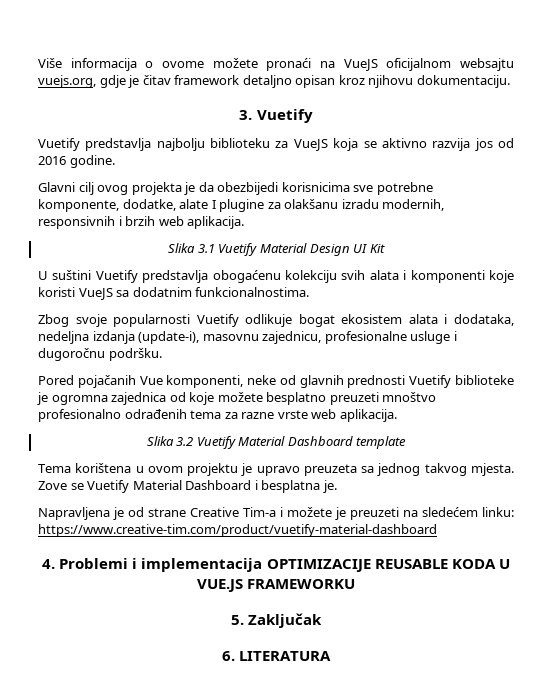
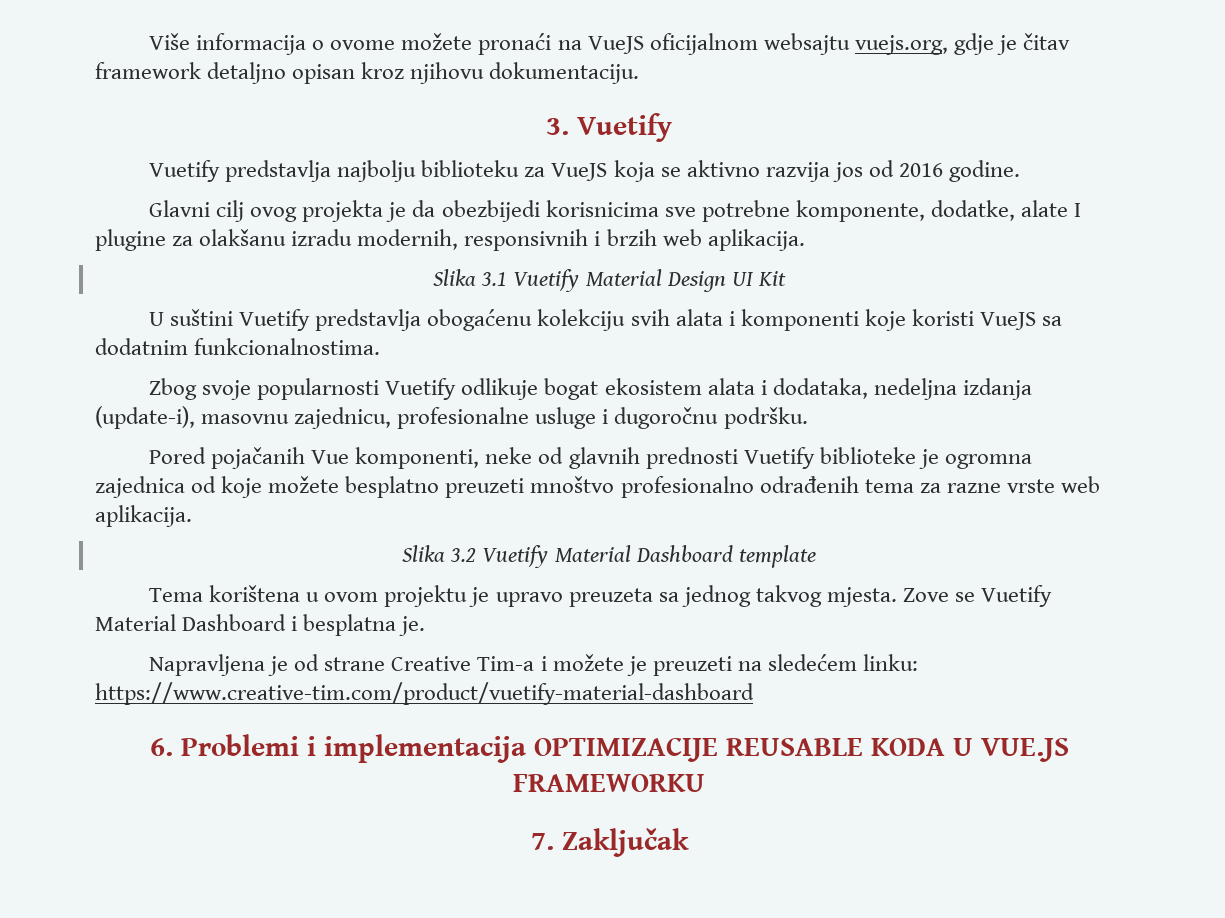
- 4. Problemi i implementacija OPTIMIZACIJE REUSABLE KODA U VUE.JS FRAMEWORKU
+ 6. Problemi i implementacija OPTIMIZACIJE REUSABLE KODA U VUE.JS FRAMEWORKU
- 5. Zaključak
+ 7. Zaključak
- 6. LITERATURA

